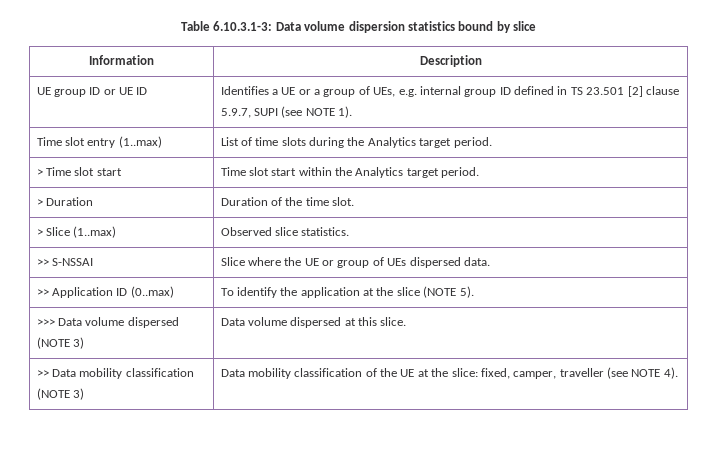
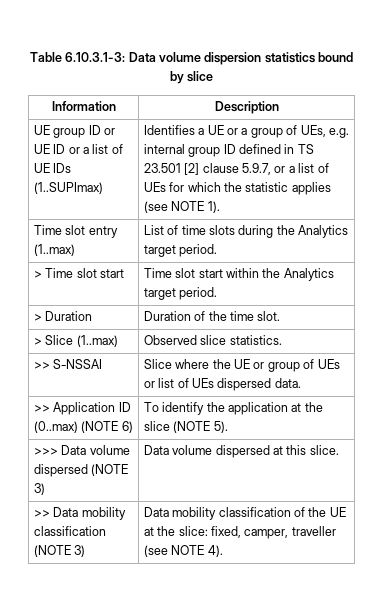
- UE group ID or UE ID
+ UE group ID or UE ID or a list of UE IDs (1..SUPImax)
- Identifies a UE or a group of UEs, e.g. internal group ID defined in TS 23.501 [2] clause 5.9.7, SUPI (see NOTE 1).
+ Identifies a UE or a group of UEs, e.g. internal group ID defined in TS 23.501 [2] clause 5.9.7, or a list of UEs for which the statistic applies (see NOTE 1).
- >> S-NSSAI | Slice where the UE or group of UEs dispersed data.
+ >> S-NSSAI | Slice where the UE or group of UEs or list of UEs dispersed data.
- >> Application ID (0..max) | To identify the application at the slice (NOTE 5).
+ >> Application ID (0..max) (NOTE 6) | To identify the application at the slice (NOTE 5).

